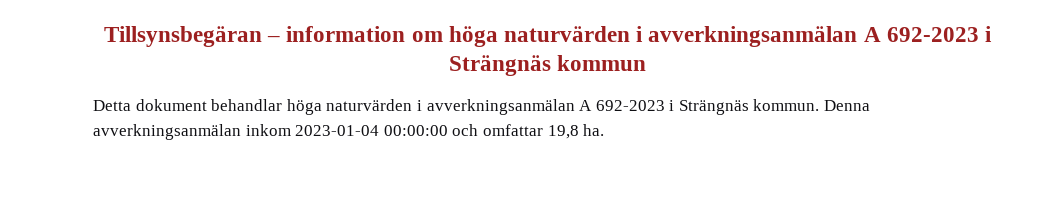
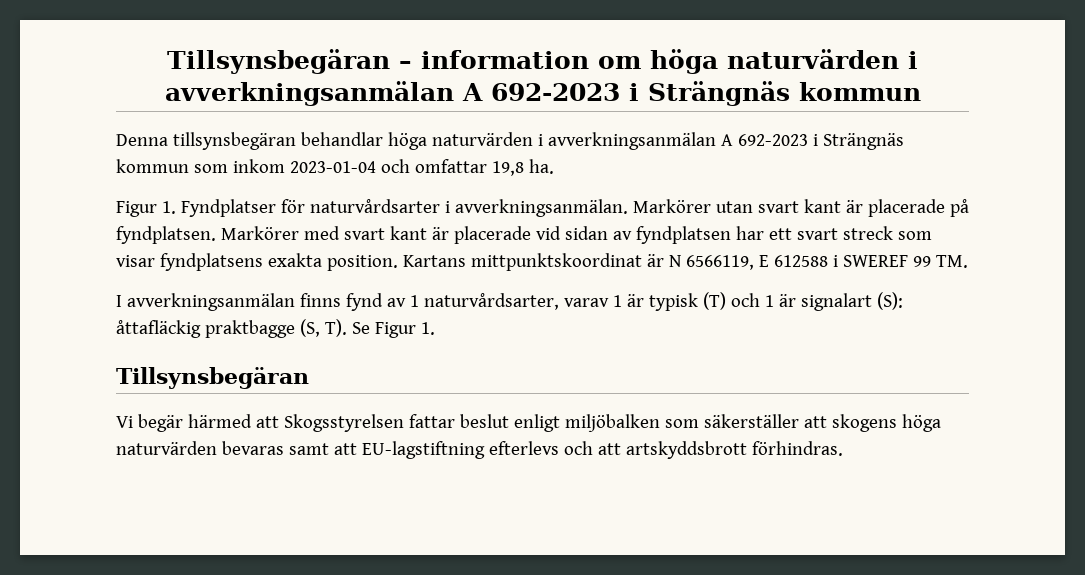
- Detta dokument behandlar höga naturvärden i avverkningsanmälan A 692-2023 i Strängnäs kommun. Denna avverkningsanmälan inkom 2023-01-04 00:00:00 och omfattar 19,8 ha.
+ Denna tillsynsbegäran behandlar höga naturvärden i avverkningsanmälan A 692-2023 i Strängnäs kommun som inkom 2023-01-04 och omfattar 19,8 ha.
+ Figur 1. Fyndplatser för naturvårdsarter i avverkningsanmälan. Markörer utan svart kant är placerade på fyndplatsen. Markörer med svart kant är placerade vid sidan av fyndplatsen har ett svart streck som visar fyndplatsens exakta position. Kartans mittpunktskoordinat är N 6566119, E 612588 i SWEREF 99 TM.
+ I avverkningsanmälan finns fynd av 1 naturvårdsarter, varav 1 är typisk (T) och 1 är signalart (S): åttafläckig praktbagge (S, T). Se Figur 1.
+ Tillsynsbegäran
+ Vi begär härmed att Skogsstyrelsen fattar beslut enligt miljöbalken som säkerställer att skogens höga naturvärden bevaras samt att EU-lagstiftning efterlevs och att artskyddsbrott förhindras.

